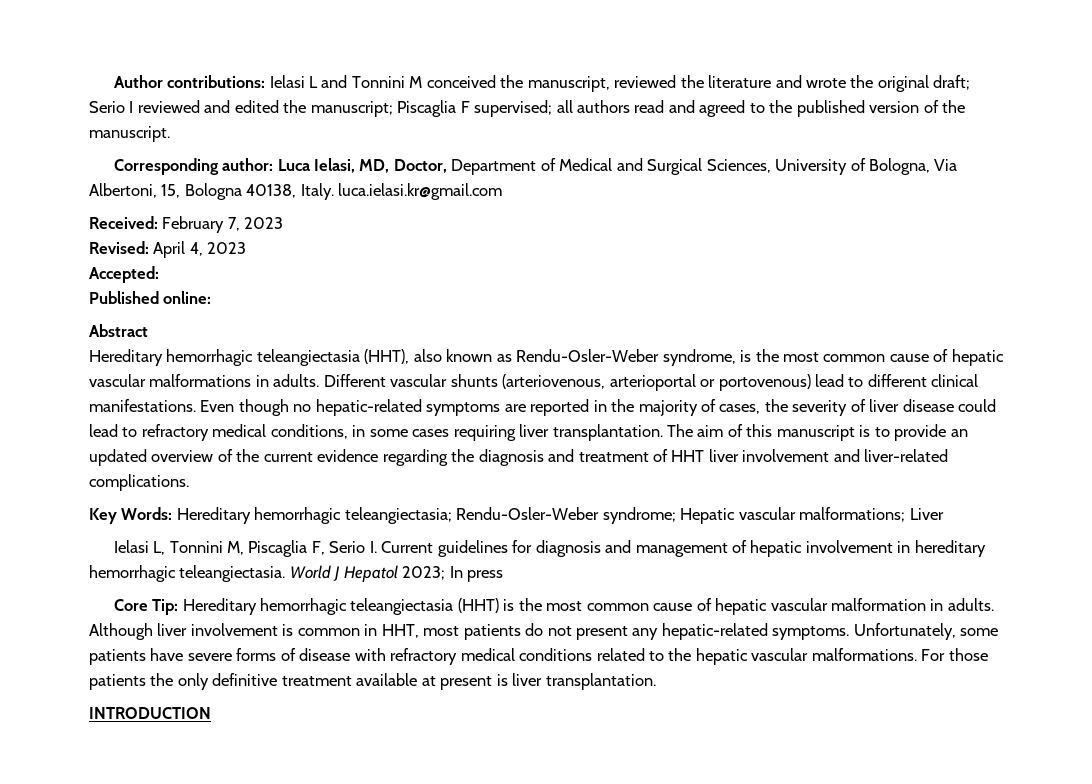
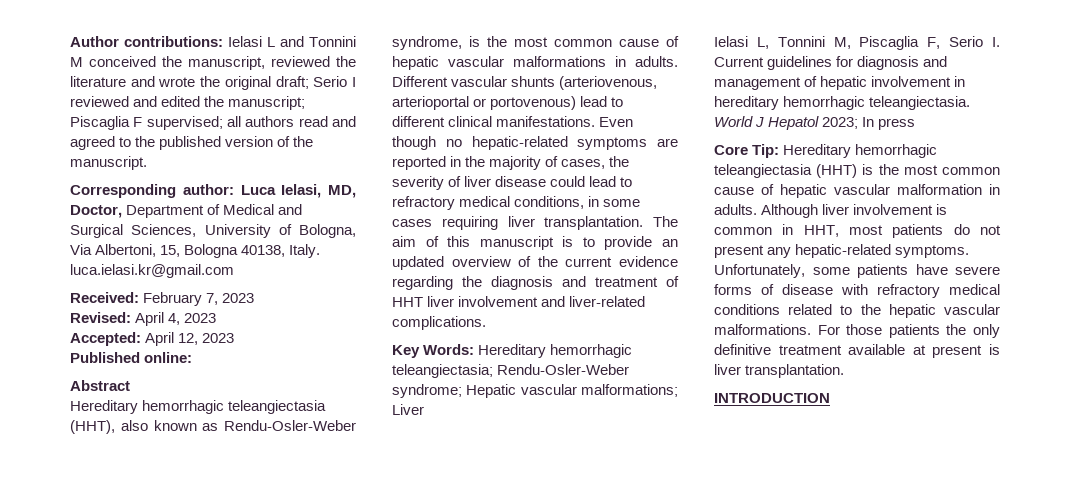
- Accepted:
+ Accepted: April 12, 2023

